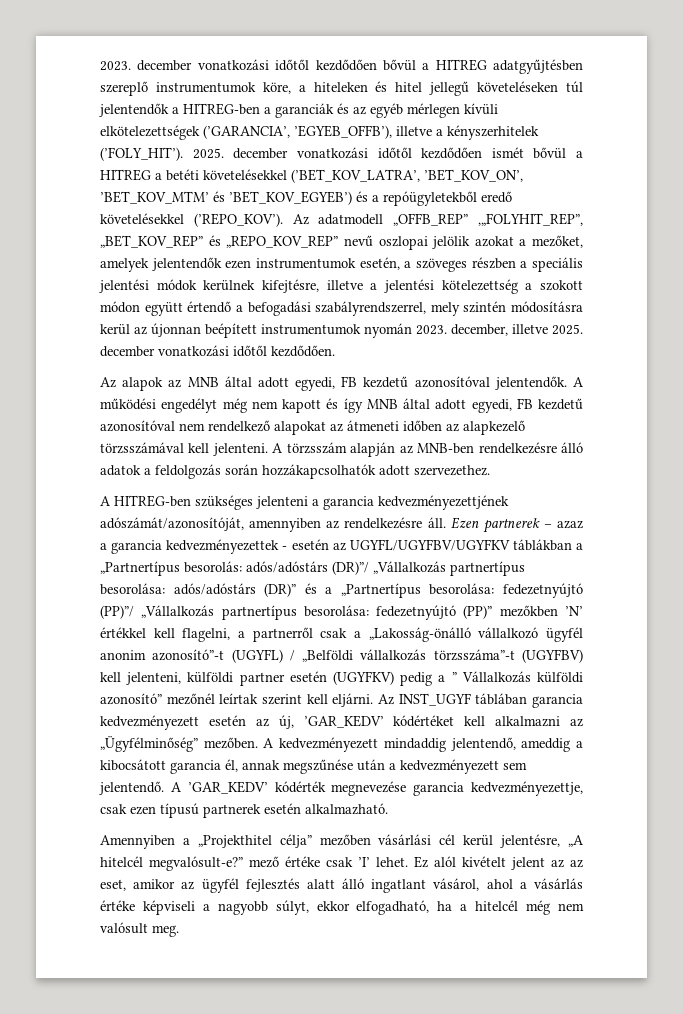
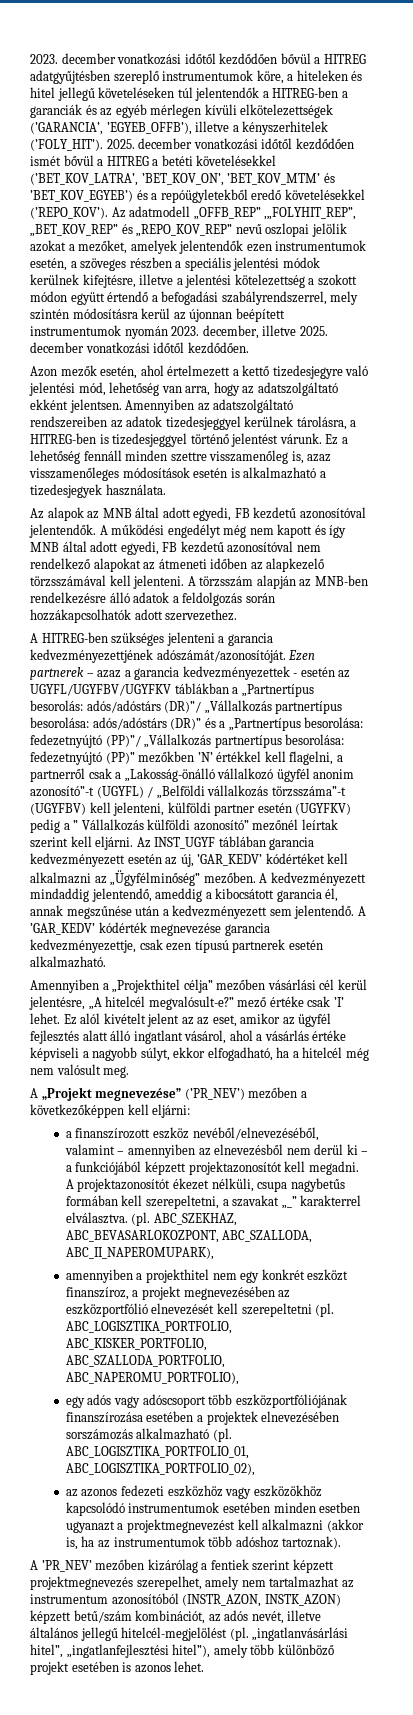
+ Azon mezők esetén, ahol értelmezett a kettő tizedesjegyre való jelentési mód, lehetőség van arra, hogy az adatszolgáltató ekként jelentsen. Amennyiben az adatszolgáltató rendszereiben az adatok tizedesjeggyel kerülnek tárolásra, a HITREG-ben is tizedesjeggyel történő jelentést várunk. Ez a lehetőség fennáll minden szettre visszamenőleg is, azaz visszamenőleges módosítások esetén is alkalmazható a tizedesjegyek használata.
- A HITREG-ben szükséges jelenteni a garancia kedvezményezettjének adószámát/azonosítóját, amennyiben az rendelkezésre áll.
+ A HITREG-ben szükséges jelenteni a garancia kedvezményezettjének adószámát/azonosítóját.
+ A „Projekt megnevezése” (’PR_NEV’) mezőben a következőképpen kell eljárni:
+ a finanszírozott eszköz nevéből/elnevezéséből, valamint – amennyiben az elnevezésből nem derül ki – a funkciójából képzett projektazonosítót kell megadni. A projektazonosítót ékezet nélküli, csupa nagybetűs formában kell szerepeltetni, a szavakat „_” karakterrel elválasztva. (pl. ABC_SZEKHAZ, ABC_BEVASARLOKOZPONT, ABC_SZALLODA, ABC_II_NAPEROMUPARK),
+ amennyiben a projekthitel nem egy konkrét eszközt finanszíroz, a projekt megnevezésében az eszközportfólió elnevezését kell szerepeltetni (pl. ABC_LOGISZTIKA_PORTFOLIO, ABC_KISKER_PORTFOLIO, ABC_SZALLODA_PORTFOLIO, ABC_NAPEROMU_PORTFOLIO),
+ egy adós vagy adóscsoport több eszközportfóliójának finanszírozása esetében a projektek elnevezésében sorszámozás alkalmazható (pl. ABC_LOGISZTIKA_PORTFOLIO_01, ABC_LOGISZTIKA_PORTFOLIO_02),
+ az azonos fedezeti eszközhöz vagy eszközökhöz kapcsolódó instrumentumok esetében minden esetben ugyanazt a projektmegnevezést kell alkalmazni (akkor is, ha az instrumentumok több adóshoz tartoznak).
+ A ’PR_NEV’ mezőben kizárólag a fentiek szerint képzett projektmegnevezés szerepelhet, amely nem tartalmazhat az instrumentum azonosítóból (INSTR_AZON, INSTK_AZON) képzett betű/szám kombinációt, az adós nevét, illetve általános jellegű hitelcél-megjelölést (pl. „ingatlanvásárlási hitel”, „ingatlanfejlesztési hitel”), amely több különböző projekt esetében is azonos lehet.

